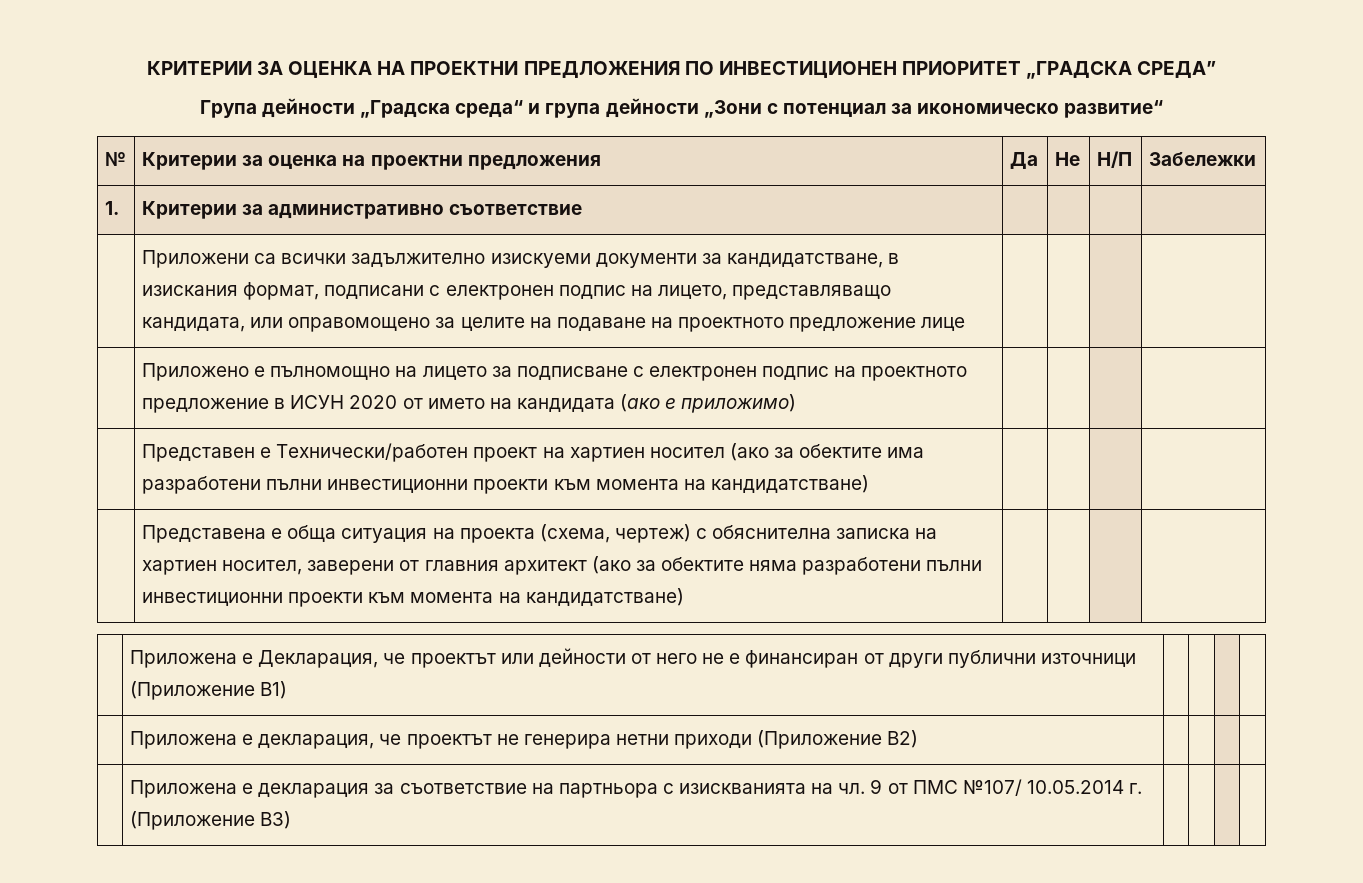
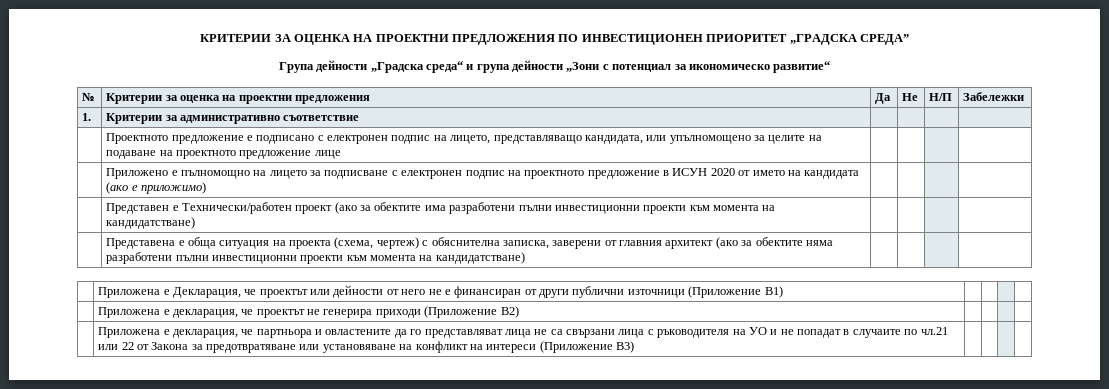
- | Приложени са всички задължително изискуеми документи за кандидатстване, в изискания формат, подписани с електронен подпис на лицето, представляващо кандидата, или оправомощено за целите на подаване на проектното предложение лице | | | |
+ | Проектното предложение е подписано с електронен подпис на лицето, представляващо кандидата, или упълномощено за целите на подаване на проектното предложение лице | | | |
- | Представен е Технически/работен проект на хартиен носител (ако за обектите има разработени пълни инвестиционни проекти към момента на кандидатстване) | | | |
+ | Представен е Технически/работен проект (ако за обектите има разработени пълни инвестиционни проекти към момента на кандидатстване) | | | |
- | Представена е обща ситуация на проекта (схема, чертеж) с обяснителна записка на хартиен носител, заверени от главния архитект (ако за обектите няма разработени пълни инвестиционни проекти към момента на кандидатстване) | | | |
+ | Представена е обща ситуация на проекта (схема, чертеж) с обяснителна записка, заверени от главния архитект (ако за обектите няма разработени пълни инвестиционни проекти към момента на кандидатстване) | | | |
- | Приложена е декларация, че проектът не генерира нетни приходи (Приложение В2) | | | |
+ | Приложена е декларация, че проектът не генерира приходи (Приложение В2) | | | |
- | Приложена е декларация за съответствие на партньора с изискванията на чл. 9 от ПМС №107/ 10.05.2014 г. (Приложение В3) | | | |
+ | Приложена е декларация, че партньора и овластените да го представляват лица не са свързани лица с ръководителя на УО и не попадат в случаите по чл.21 или 22 от Закона за предотвратяване или установяване на конфликт на интереси (Приложение В3) | | | |

